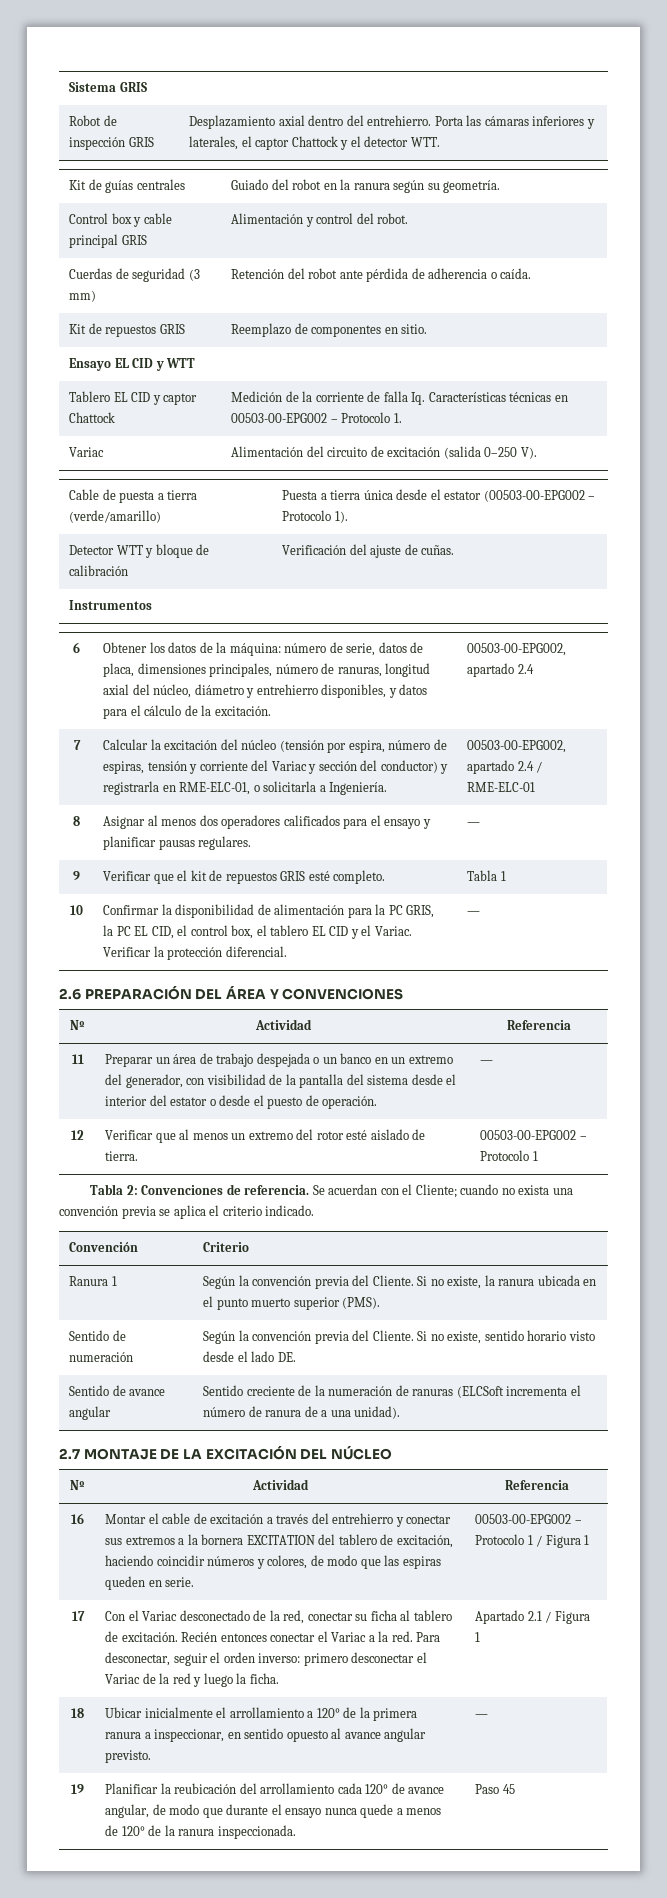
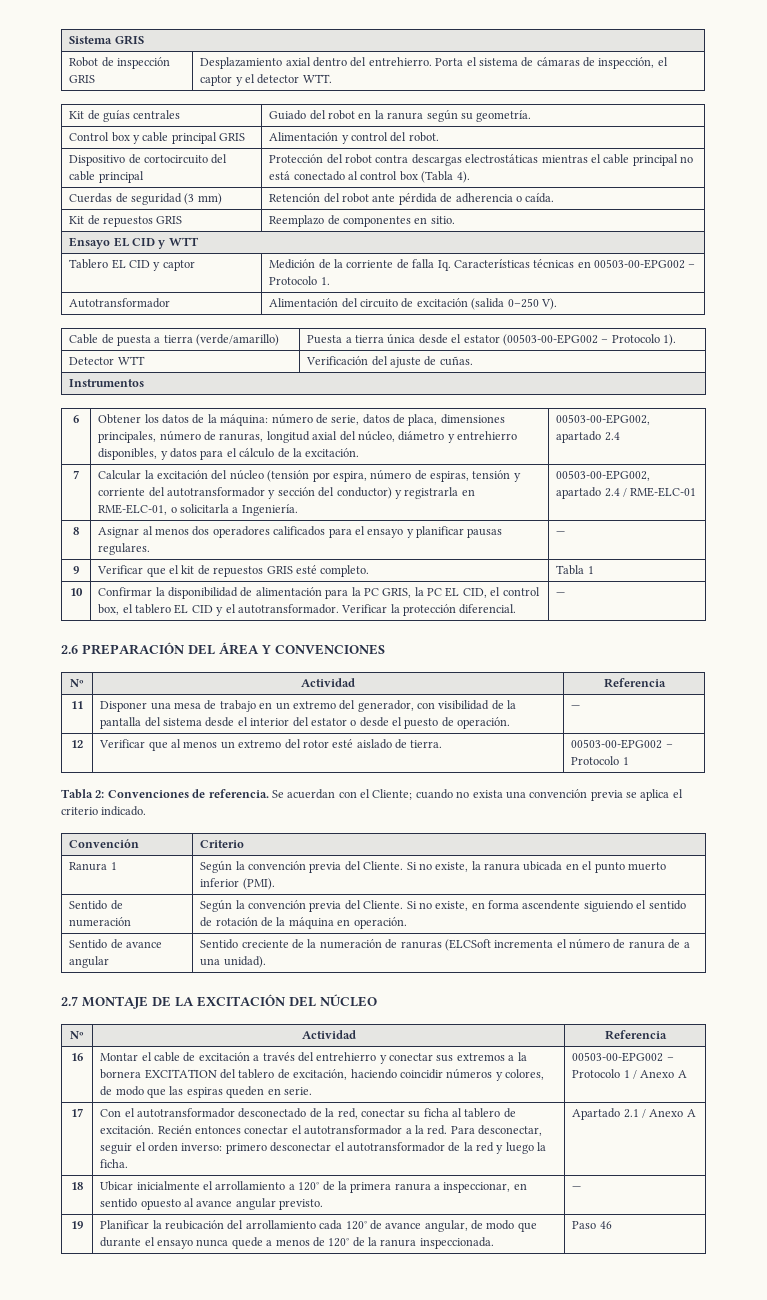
- Robot de inspección GRIS | Desplazamiento axial dentro del entrehierro. Porta las cámaras inferiores y laterales, el captor Chattock y el detector WTT.
+ Robot de inspección GRIS | Desplazamiento axial dentro del entrehierro. Porta el sistema de cámaras de inspección, el captor y el detector WTT.
+ Dispositivo de cortocircuito del cable principal | Protección del robot contra descargas electrostáticas mientras el cable principal no está conectado al control box (Tabla 4).
- Tablero EL CID y captor Chattock | Medición de la corriente de falla Iq. Características técnicas en 00503-00-EPG002 – Protocolo 1.
+ Tablero EL CID y captor | Medición de la corriente de falla Iq. Características técnicas en 00503-00-EPG002 – Protocolo 1.
- Variac | Alimentación del circuito de excitación (salida 0–250 V).
+ Autotransformador | Alimentación del circuito de excitación (salida 0–250 V).
- Detector WTT y bloque de calibración | Verificación del ajuste de cuñas.
+ Detector WTT | Verificación del ajuste de cuñas.
- 7 | Calcular la excitación del núcleo (tensión por espira, número de espiras, tensión y corriente del Variac y sección del conductor) y registrarla en RME-ELC-01, o solicitarla a Ingeniería. | 00503-00-EPG002, apartado 2.4 / RME-ELC-01
+ 7 | Calcular la excitación del núcleo (tensión por espira, número de espiras, tensión y corriente del autotransformador y sección del conductor) y registrarla en RME-ELC-01, o solicitarla a Ingeniería. | 00503-00-EPG002, apartado 2.4 / RME-ELC-01
- 10 | Confirmar la disponibilidad de alimentación para la PC GRIS, la PC EL CID, el control box, el tablero EL CID y el Variac. Verificar la protección diferencial. | —
+ 10 | Confirmar la disponibilidad de alimentación para la PC GRIS, la PC EL CID, el control box, el tablero EL CID y el autotransformador. Verificar la protección diferencial. | —
- 11 | Preparar un área de trabajo despejada o un banco en un extremo del generador, con visibilidad de la pantalla del sistema desde el interior del estator o desde el puesto de operación. | —
+ 11 | Disponer una mesa de trabajo en un extremo del generador, con visibilidad de la pantalla del sistema desde el interior del estator o desde el puesto de operación. | —
- Ranura 1 | Según la convención previa del Cliente. Si no existe, la ranura ubicada en el punto muerto superior (PMS).
+ Ranura 1 | Según la convención previa del Cliente. Si no existe, la ranura ubicada en el punto muerto inferior (PMI).
- Sentido de numeración | Según la convención previa del Cliente. Si no existe, sentido horario visto desde el lado DE.
+ Sentido de numeración | Según la convención previa del Cliente. Si no existe, en forma ascendente siguiendo el sentido de rotación de la máquina en operación.
- 00503-00-EPG002 – Protocolo 1 / Figura 1
+ 00503-00-EPG002 – Protocolo 1 / Anexo A
- Con el Variac desconectado de la red, conectar su ficha al tablero de excitación.
+ Con el autotransformador desconectado de la red, conectar su ficha al tablero de excitación.
- Recién entonces conectar el Variac a la red.
+ Recién entonces conectar el autotransformador a la red.
- Para desconectar, seguir el orden inverso: primero desconectar el Variac de la red y luego la ficha.
+ Para desconectar, seguir el orden inverso: primero desconectar el autotransformador de la red y luego la ficha.
- Apartado 2.1 / Figura 1
+ Apartado 2.1 / Anexo A
- 19 | Planificar la reubicación del arrollamiento cada 120° de avance angular, de modo que durante el ensayo nunca quede a menos de 120° de la ranura inspeccionada. | Paso 45
+ 19 | Planificar la reubicación del arrollamiento cada 120° de avance angular, de modo que durante el ensayo nunca quede a menos de 120° de la ranura inspeccionada. | Paso 46

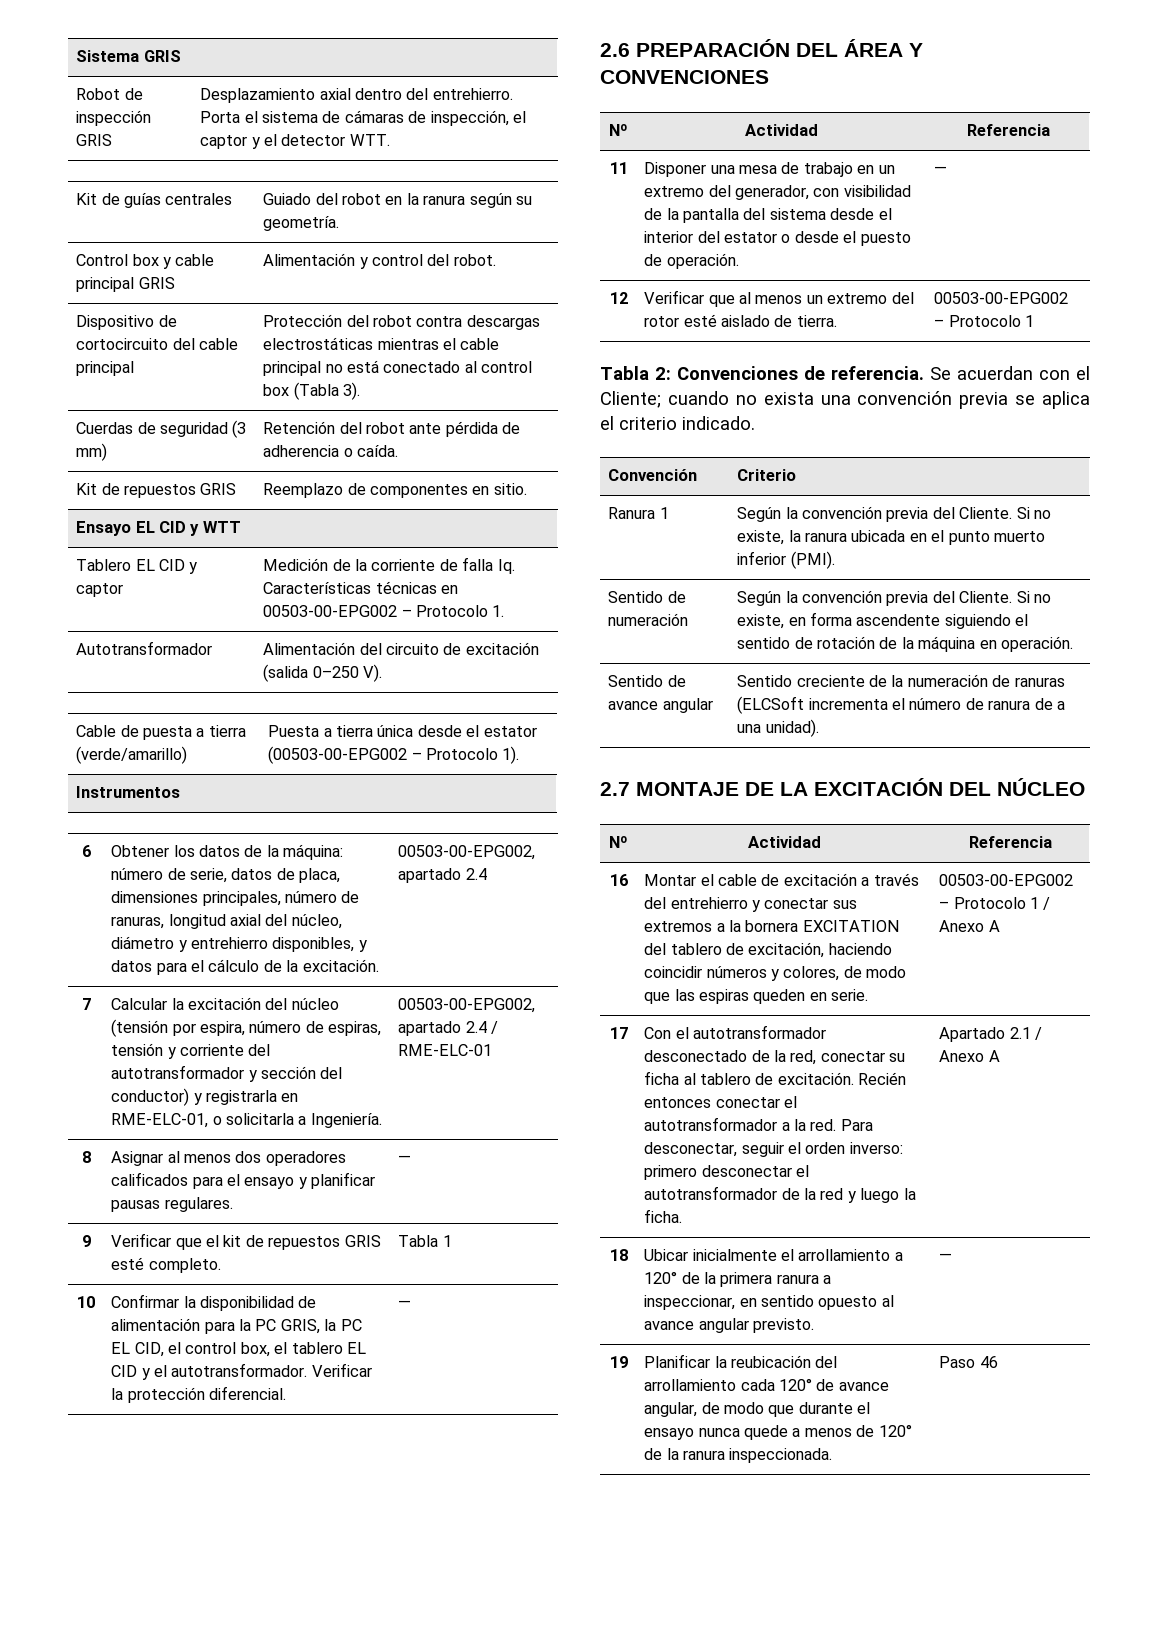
- Dispositivo de cortocircuito del cable principal | Protección del robot contra descargas electrostáticas mientras el cable principal no está conectado al control box (Tabla 4).
+ Dispositivo de cortocircuito del cable principal | Protección del robot contra descargas electrostáticas mientras el cable principal no está conectado al control box (Tabla 3).
- Detector WTT | Verificación del ajuste de cuñas.

